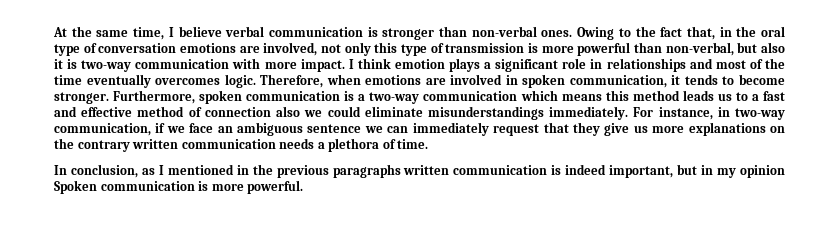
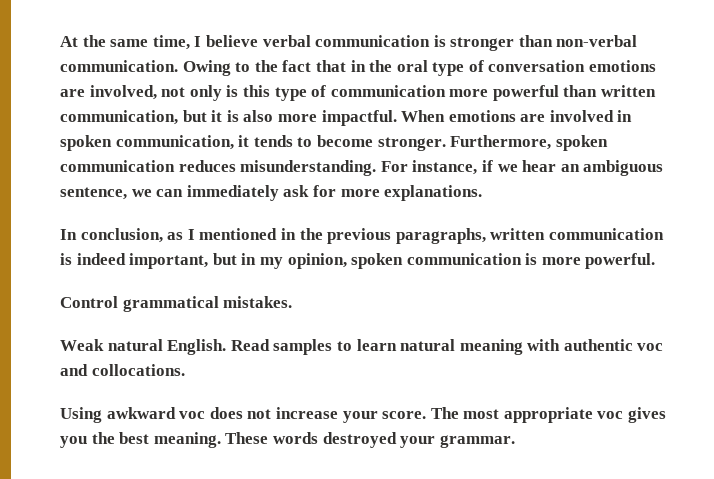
- At the same time, I believe verbal communication is stronger than non-verbal ones.
+ At the same time, I believe verbal communication is stronger than non-verbal communication.
- Owing to the fact that, in the oral type of conversation emotions are involved, not only this type of transmission is more powerful than non-verbal, but also it is two-way communication with more impact. I think emotion plays a significant role in relationships and most of the time eventually overcomes logic. Therefore, when emotions are involved in spoken communication, it tends to become stronger.
+ Owing to the fact that in the oral type of conversation emotions are involved, not only is this type of communication more powerful than written communication, but it is also more impactful. When emotions are involved in spoken communication, it tends to become stronger.
- Furthermore, spoken communication is a two-way communication which means this method leads us to a fast and effective method of connection also we could eliminate misunderstandings immediately. For instance, in two-way communication, if we face an ambiguous sentence we can immediately request that they give us more explanations on the contrary written communication needs a plethora of time.
+ Furthermore, spoken communication reduces misunderstanding. For instance, if we hear an ambiguous sentence, we can immediately ask for more explanations.
- In conclusion, as I mentioned in the previous paragraphs written communication is indeed important, but in my opinion Spoken communication is more powerful.
+ In conclusion, as I mentioned in the previous paragraphs, written communication is indeed important, but in my opinion, spoken communication is more powerful.
+ Control grammatical mistakes.
+ Weak natural English. Read samples to learn natural meaning with authentic voc and collocations.
+ Using awkward voc does not increase your score. The most appropriate voc gives you the best meaning. These words destroyed your grammar.

